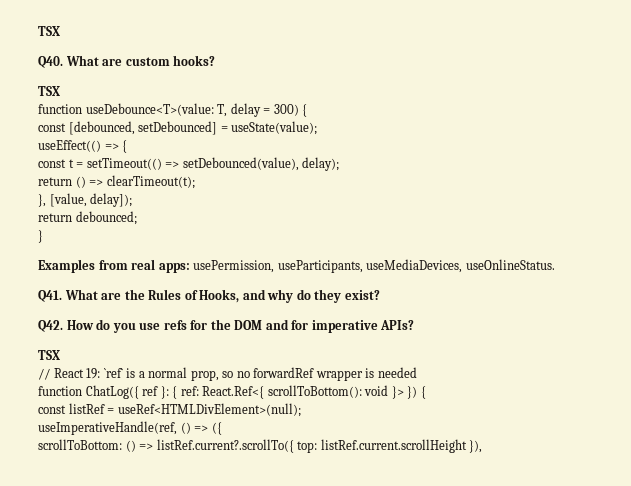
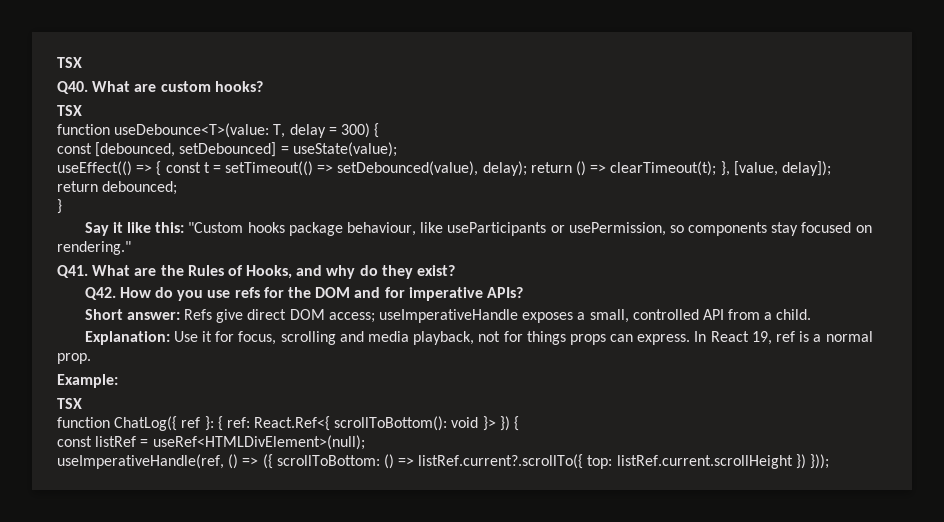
- useEffect(() => {
- const t = setTimeout(() => setDebounced(value), delay);
- return () => clearTimeout(t);
- }, [value, delay]);
+ useEffect(() => { const t = setTimeout(() => setDebounced(value), delay); return () => clearTimeout(t); }, [value, delay]);
- Examples from real apps: usePermission, useParticipants, useMediaDevices, useOnlineStatus.
+ Say it like this: "Custom hooks package behaviour, like useParticipants or usePermission, so components stay focused on rendering."
  Q42. How do you use refs for the DOM and for imperative APIs?
+ Short answer: Refs give direct DOM access; useImperativeHandle exposes a small, controlled API from a child.
+ Explanation: Use it for focus, scrolling and media playback, not for things props can express. In React 19, ref is a normal prop.
+ Example:
  TSX
- // React 19: `ref` is a normal prop, so no forwardRef wrapper is needed
- useImperativeHandle(ref, () => ({
- scrollToBottom: () => listRef.current?.scrollTo({ top: listRef.current.scrollHeight }),
+ useImperativeHandle(ref, () => ({ scrollToBottom: () => listRef.current?.scrollTo({ top: listRef.current.scrollHeight }) }));

